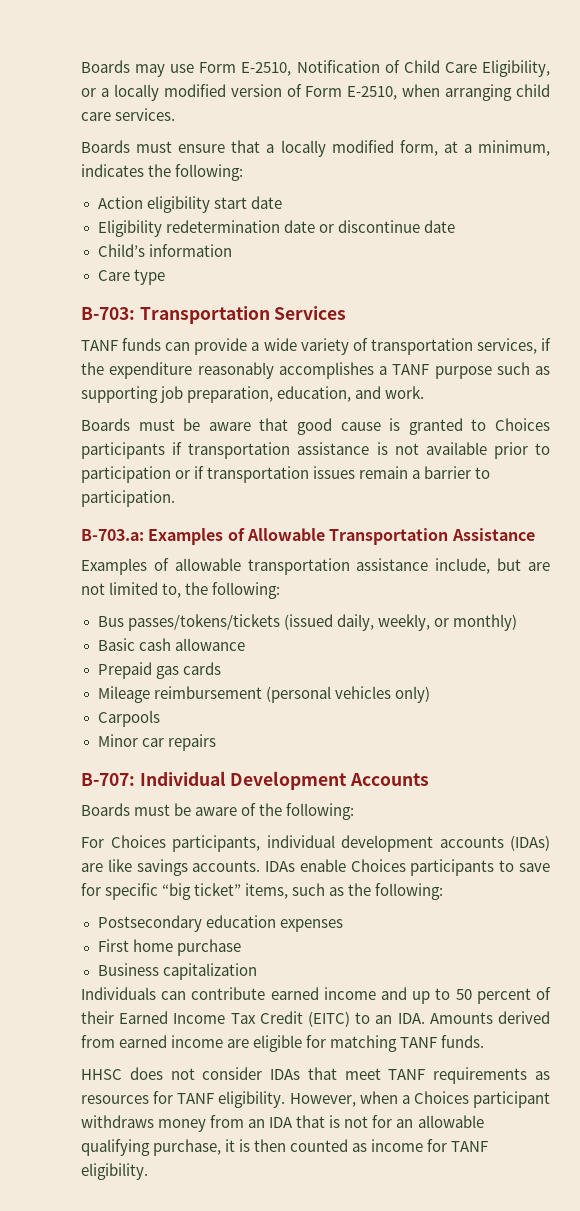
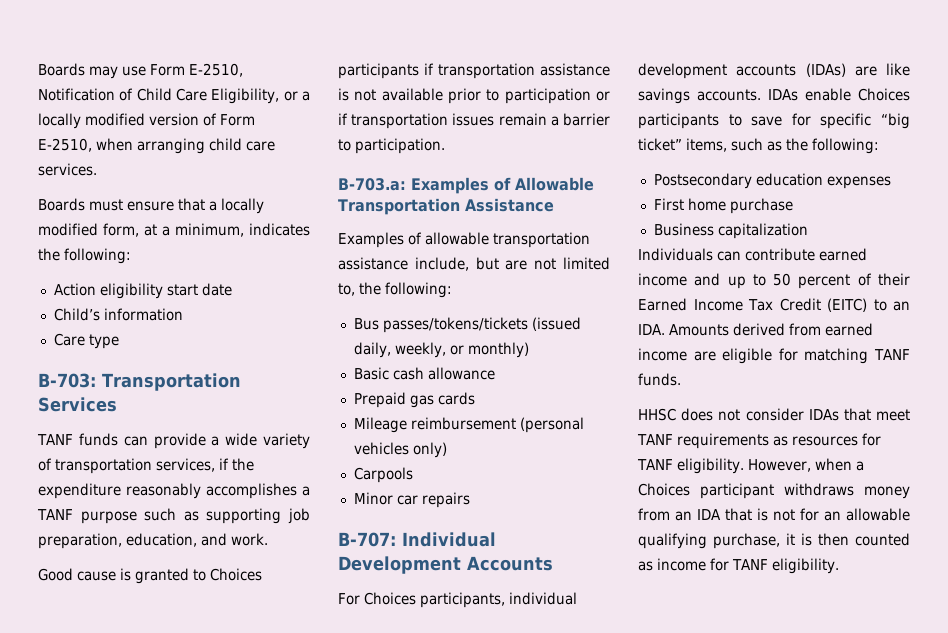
- Eligibility redetermination date or discontinue date
- Boards must be aware that good cause is granted to Choices participants if transportation assistance is not available prior to participation or if transportation issues remain a barrier to participation.
+ Good cause is granted to Choices participants if transportation assistance is not available prior to participation or if transportation issues remain a barrier to participation.
- Boards must be aware of the following:

